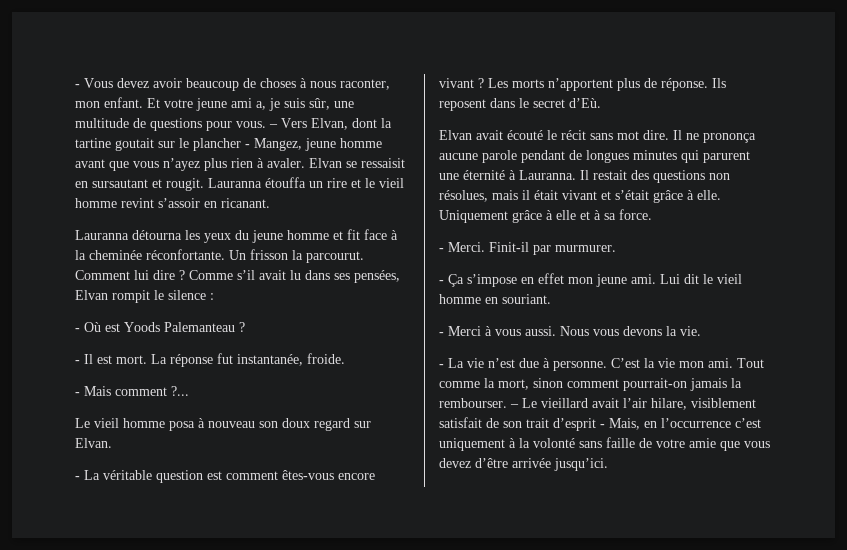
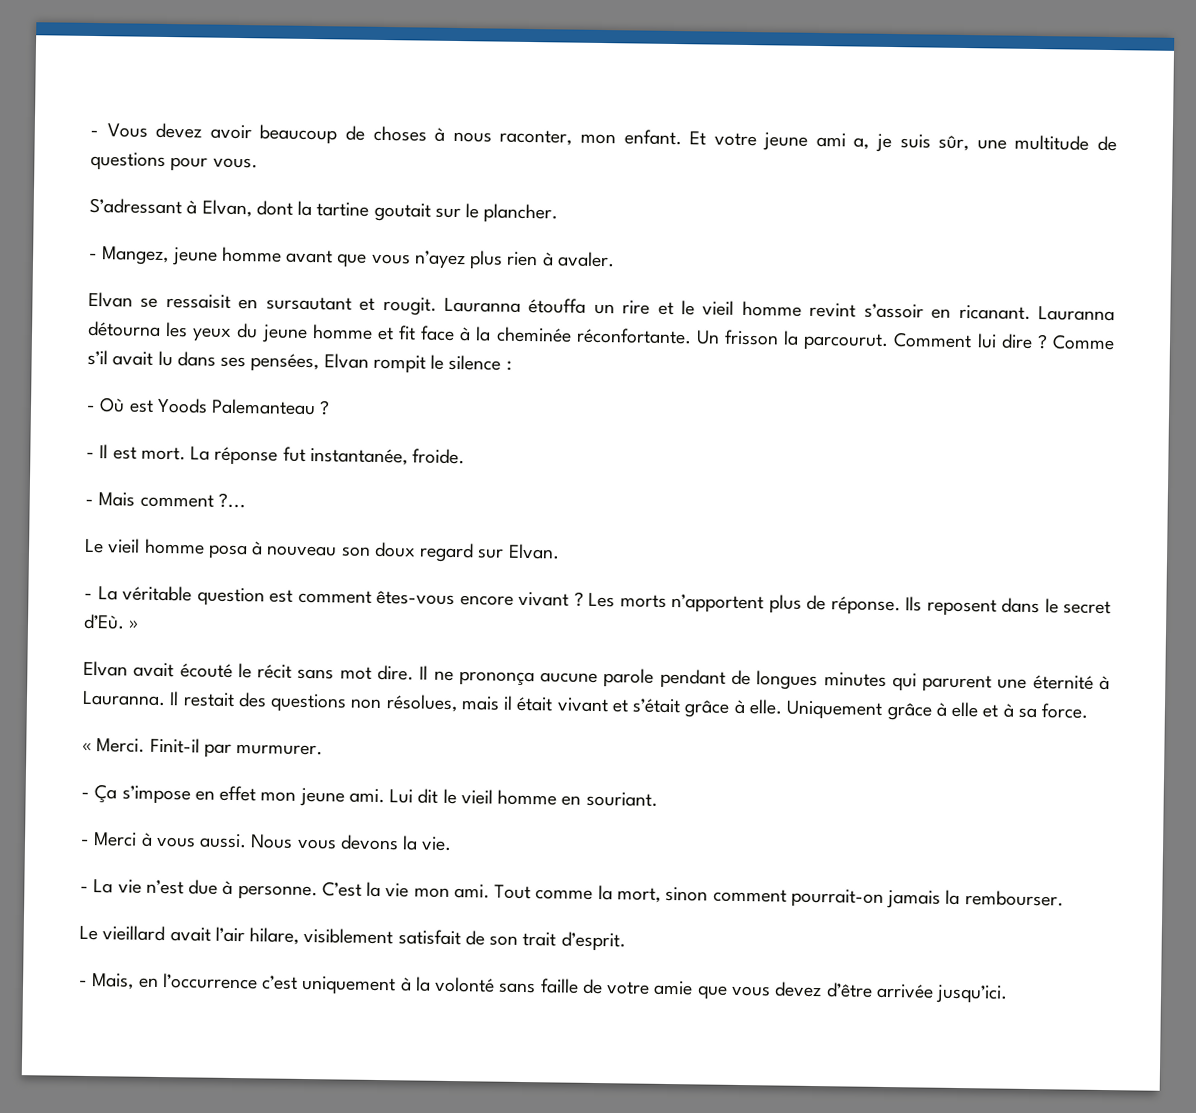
- Et votre jeune ami a, je suis sûr, une multitude de questions pour vous. – Vers Elvan, dont la tartine goutait sur le plancher - Mangez, jeune homme avant que vous n’ayez plus rien à avaler. Elvan se ressaisit en sursautant et rougit.
+ Et votre jeune ami a, je suis sûr, une multitude de questions pour vous.
+ S’adressant à Elvan, dont la tartine goutait sur le plancher.
+ - Mangez, jeune homme avant que vous n’ayez plus rien à avaler.
+ Elvan se ressaisit en sursautant et rougit.
- Lauranna étouffa un rire et le vieil homme revint s’assoir en ricanant.
- Lauranna détourna les yeux du jeune homme et fit face à la cheminée réconfortante.
+ Lauranna étouffa un rire et le vieil homme revint s’assoir en ricanant. Lauranna détourna les yeux du jeune homme et fit face à la cheminée réconfortante.
- Ils reposent dans le secret d’Eù.
+ Ils reposent dans le secret d’Eù. »
- - Merci.
+ « Merci.
- Tout comme la mort, sinon comment pourrait-on jamais la rembourser. – Le vieillard avait l’air hilare, visiblement satisfait de son trait d’esprit - Mais, en l’occurrence c’est uniquement à la volonté sans faille de votre amie que vous devez d’être arrivée jusqu’ici.
+ Tout comme la mort, sinon comment pourrait-on jamais la rembourser.
+ Le vieillard avait l’air hilare, visiblement satisfait de son trait d’esprit.
+ - Mais, en l’occurrence c’est uniquement à la volonté sans faille de votre amie que vous devez d’être arrivée jusqu’ici.

